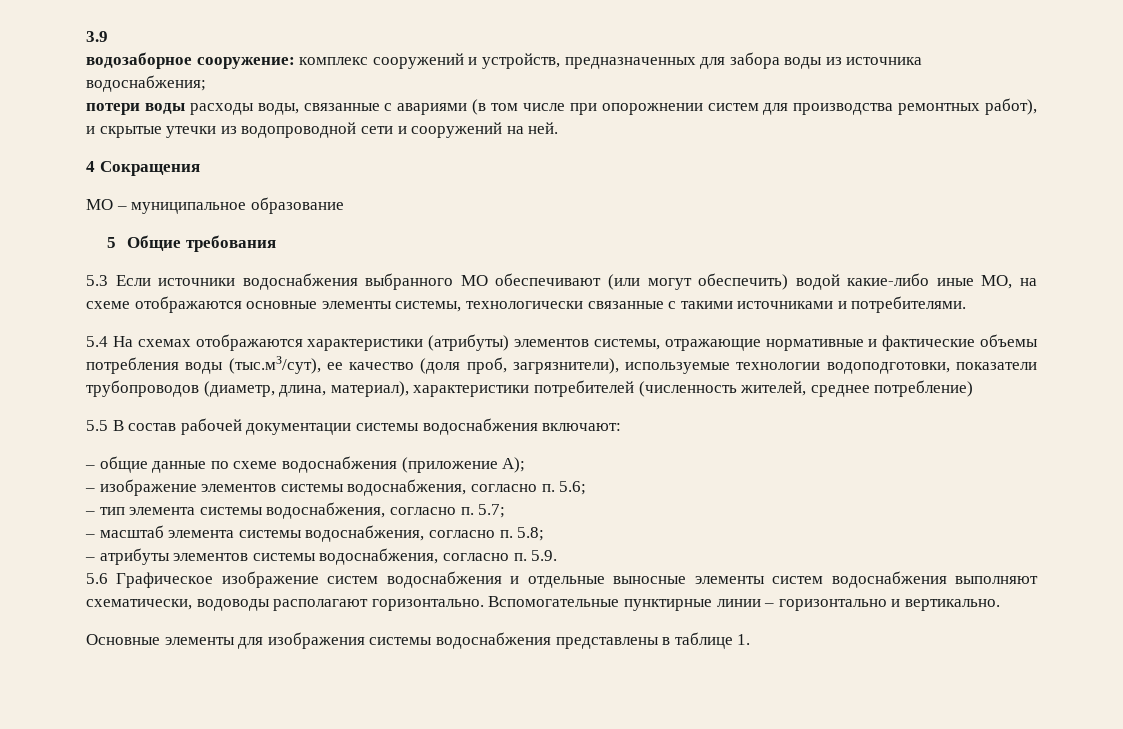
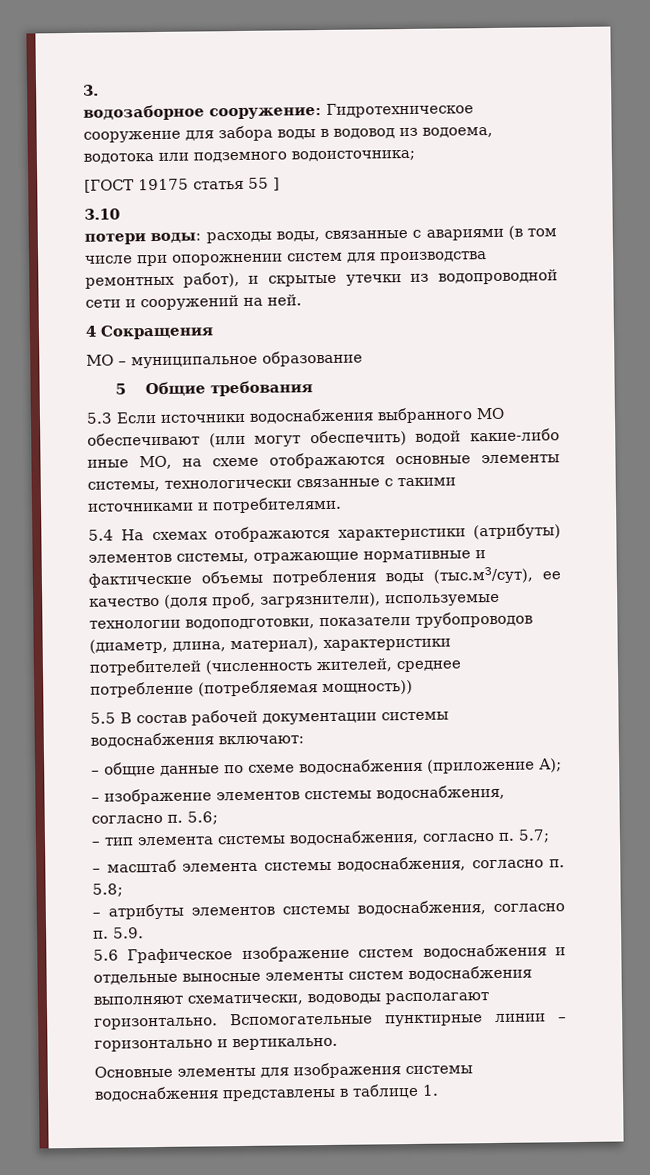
- 3.9
+ 3.
- водозаборное сооружение: комплекс сооружений и устройств, предназначенных для забора воды из источника водоснабжения;
+ водозаборное сооружение: Гидротехническое сооружение для забора воды в водовод из водоема, водотока или подземного водоисточника;
+ [ГОСТ 19175 статья 55 ]
+ 3.10
- потери воды расходы воды, связанные с авариями (в том числе при опорожнении систем для производства ремонтных работ), и скрытые утечки из водопроводной сети и сооружений на ней.
+ потери воды: расходы воды, связанные с авариями (в том числе при опорожнении систем для производства ремонтных работ), и скрытые утечки из водопроводной сети и сооружений на ней.
- 5.4 На схемах отображаются характеристики (атрибуты) элементов системы, отражающие нормативные и фактические объемы потребления воды (тыс.мЗ/сут), ее качество (доля проб, загрязнители), используемые технологии водоподготовки, показатели трубопроводов (диаметр, длина, материал), характеристики потребителей (численность жителей, среднее потребление)
+ 5.4 На схемах отображаются характеристики (атрибуты) элементов системы, отражающие нормативные и фактические объемы потребления воды (тыс.мЗ/сут), ее качество (доля проб, загрязнители), используемые технологии водоподготовки, показатели трубопроводов (диаметр, длина, материал), характеристики потребителей (численность жителей, среднее потребление (потребляемая мощность))

